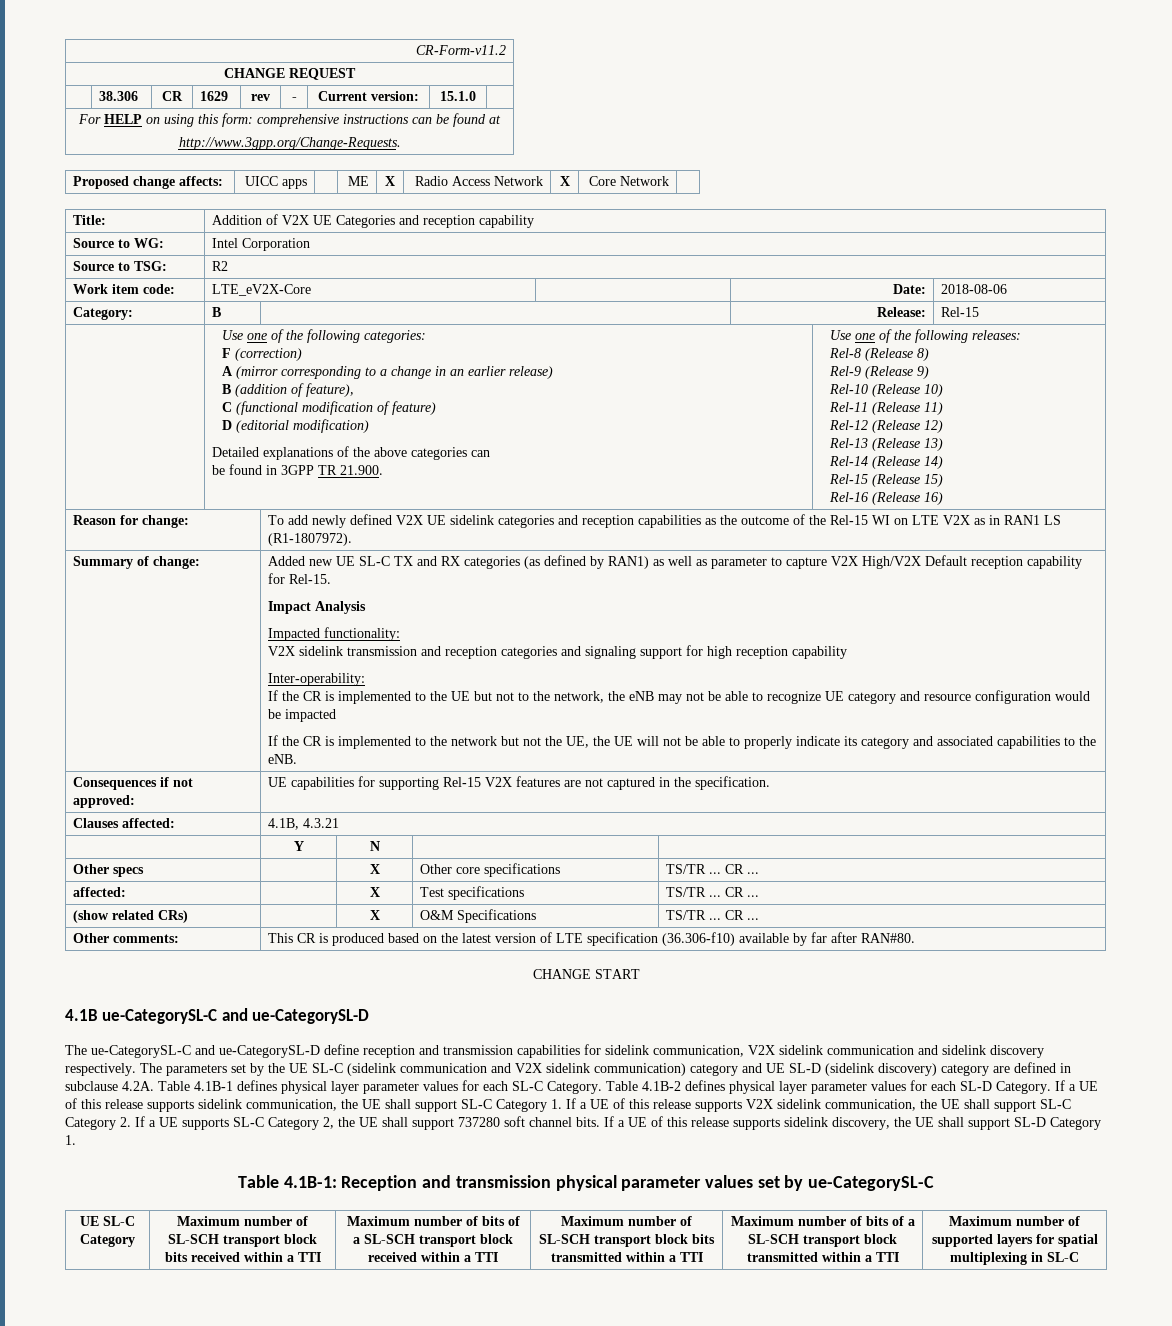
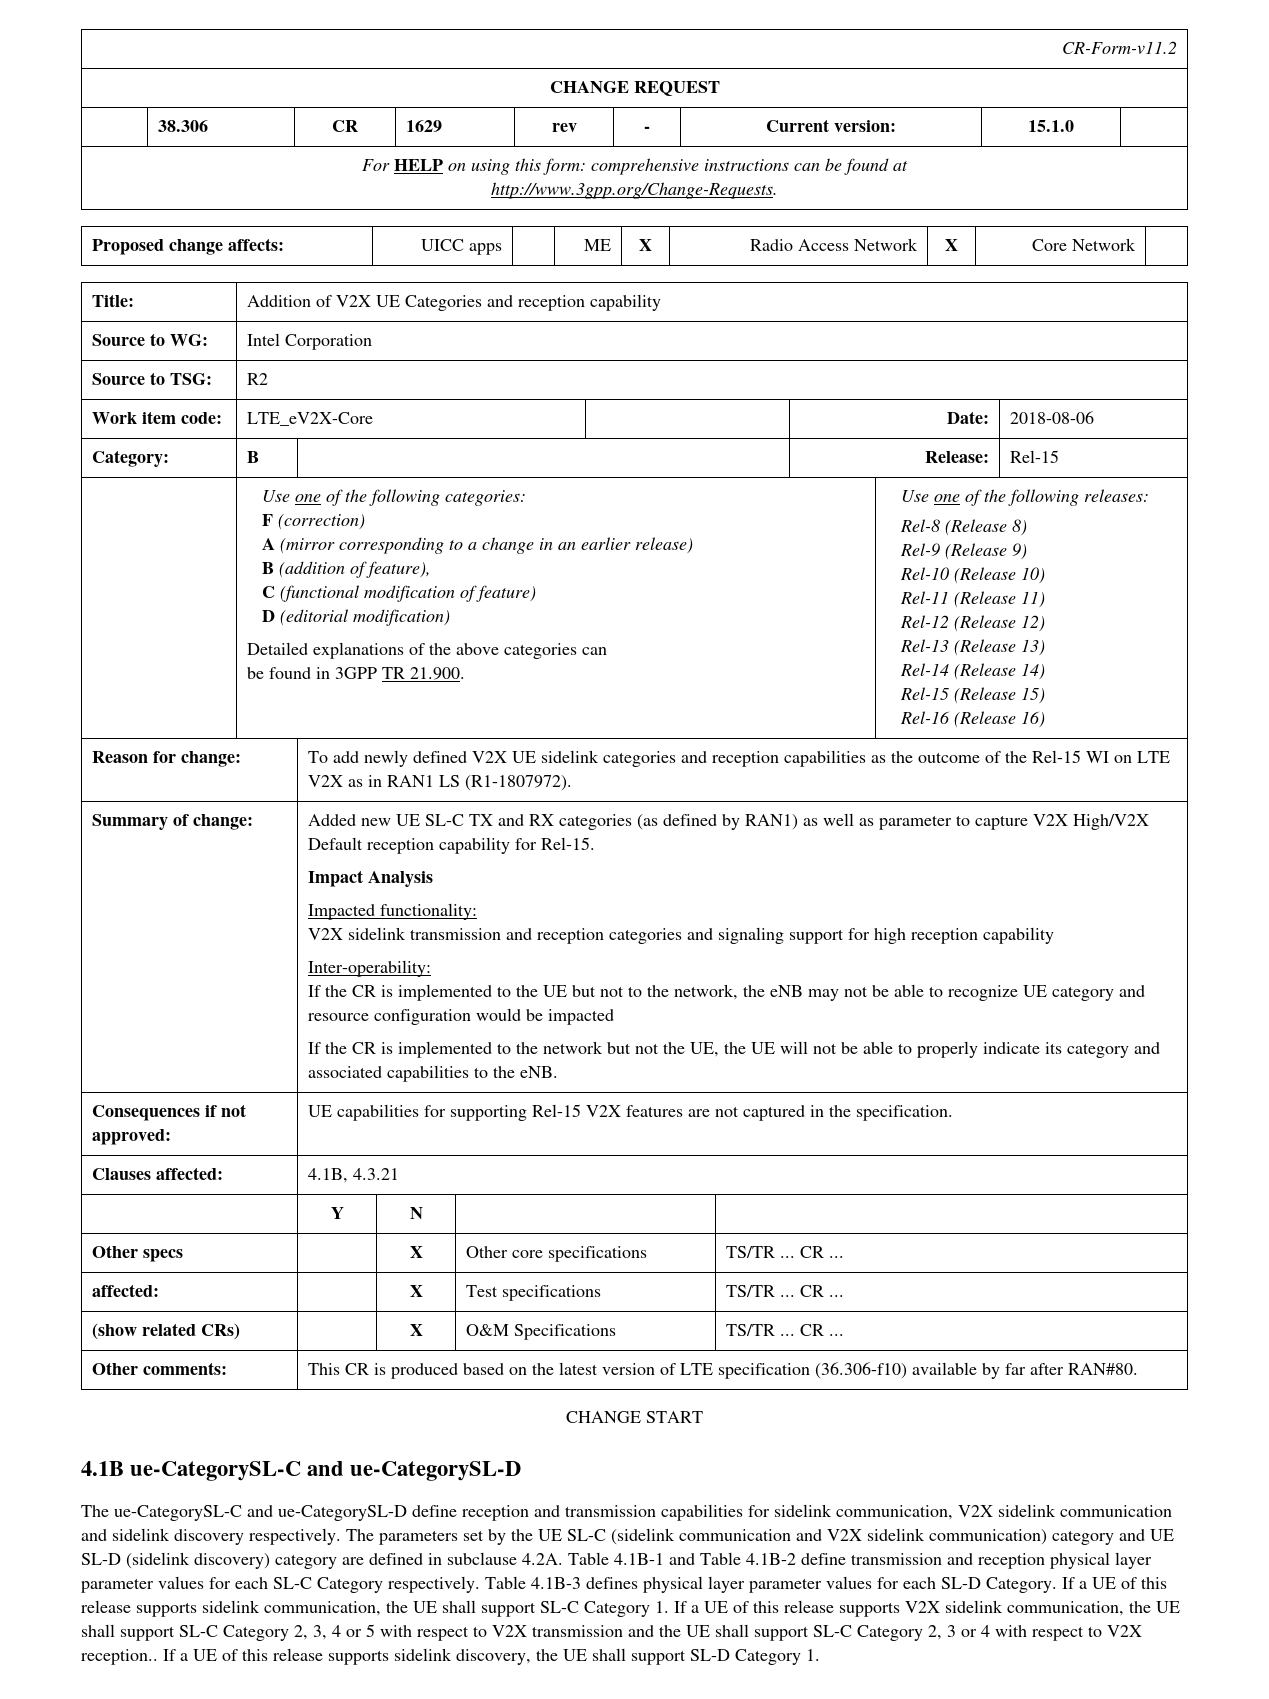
- The parameters set by the UE SL-C (sidelink communication and V2X sidelink communication) category and UE SL-D (sidelink discovery) category are defined in subclause 4.2A. Table 4.1B-1 defines physical layer parameter values for each SL-C Category. Table 4.1B-2 defines physical layer parameter values for each SL-D Category.
+ The parameters set by the UE SL-C (sidelink communication and V2X sidelink communication) category and UE SL-D (sidelink discovery) category are defined in subclause 4.2A. Table 4.1B-1 and Table 4.1B-2 define transmission and reception physical layer parameter values for each SL-C Category respectively. Table 4.1B-3 defines physical layer parameter values for each SL-D Category.
- If a UE of this release supports sidelink communication, the UE shall support SL-C Category 1. If a UE of this release supports V2X sidelink communication, the UE shall support SL-C Category 2. If a UE supports SL-C Category 2, the UE shall support 737280 soft channel bits.
+ If a UE of this release supports sidelink communication, the UE shall support SL-C Category 1. If a UE of this release supports V2X sidelink communication, the UE shall support SL-C Category 2, 3, 4 or 5 with respect to V2X transmission and the UE shall support SL-C Category 2, 3 or 4 with respect to V2X reception..
- Table 4.1B-1: Reception and transmission physical parameter values set by ue-CategorySL-C
- UE SL-C Category | Maximum number of SL-SCH transport block bits received within a TTI | Maximum number of bits of a SL-SCH transport block received within a TTI | Maximum number of SL-SCH transport block bits transmitted within a TTI | Maximum number of bits of a SL-SCH transport block transmitted within a TTI | Maximum number of supported layers for spatial multiplexing in SL-C

